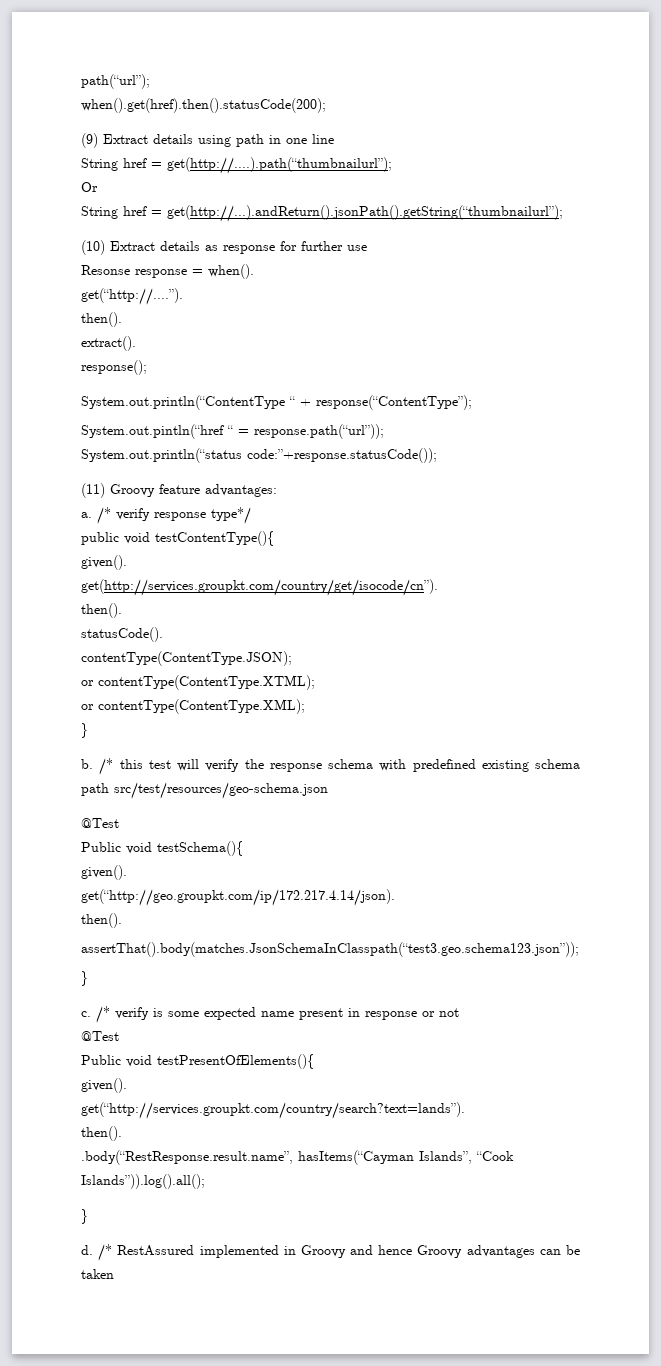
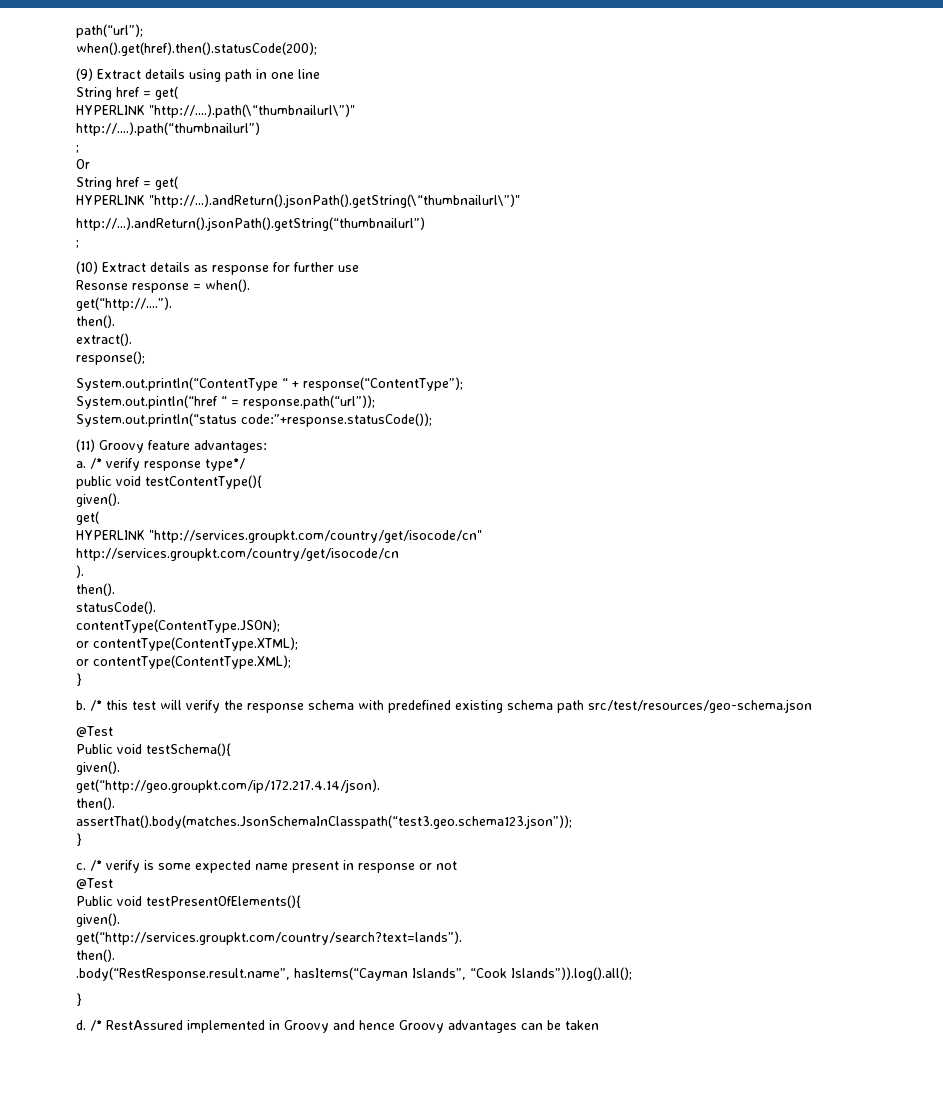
  (9) Extract details using path in one line
- String href = get(http://....).path(“thumbnailurl”);
+ String href = get(
+ HYPERLINK "http://....).path(\“thumbnailurl\”)"
+ http://....).path(“thumbnailurl”)
+ ;
  Or
- String href = get(http://...).andReturn().jsonPath().getString(“thumbnailurl”);
+ String href = get(
+ HYPERLINK "http://...).andReturn().jsonPath().getString(\“thumbnailurl\”)"
+ http://...).andReturn().jsonPath().getString(“thumbnailurl”)
+ ;
  public void testContentType(){
  given().
- get(http://services.groupkt.com/country/get/isocode/cn”).
+ get(
+ HYPERLINK "http://services.groupkt.com/country/get/isocode/cn"
+ http://services.groupkt.com/country/get/isocode/cn
+ ).

